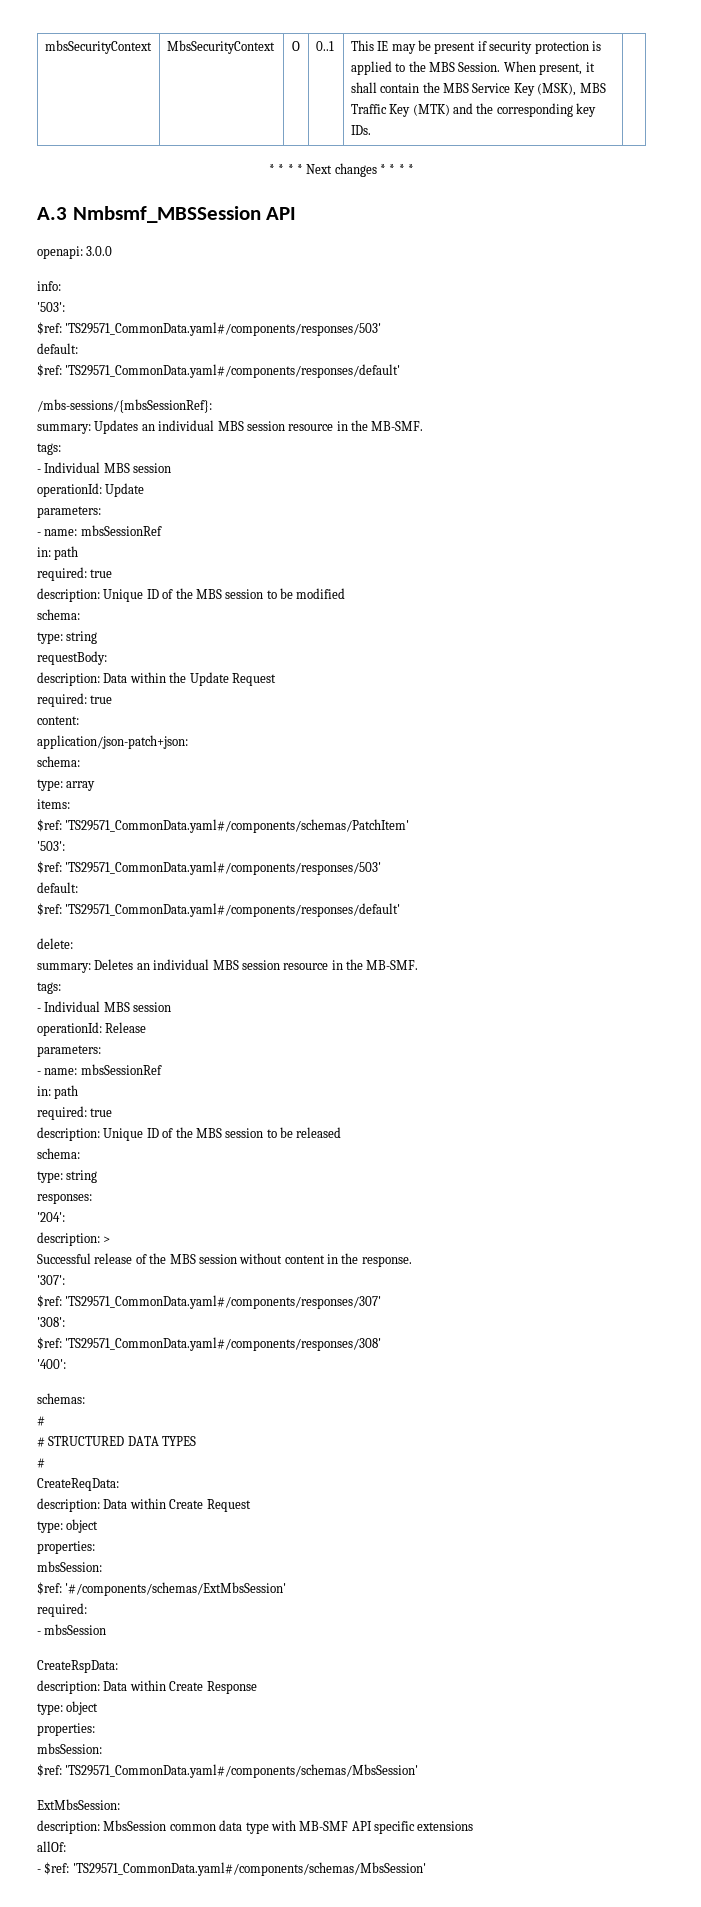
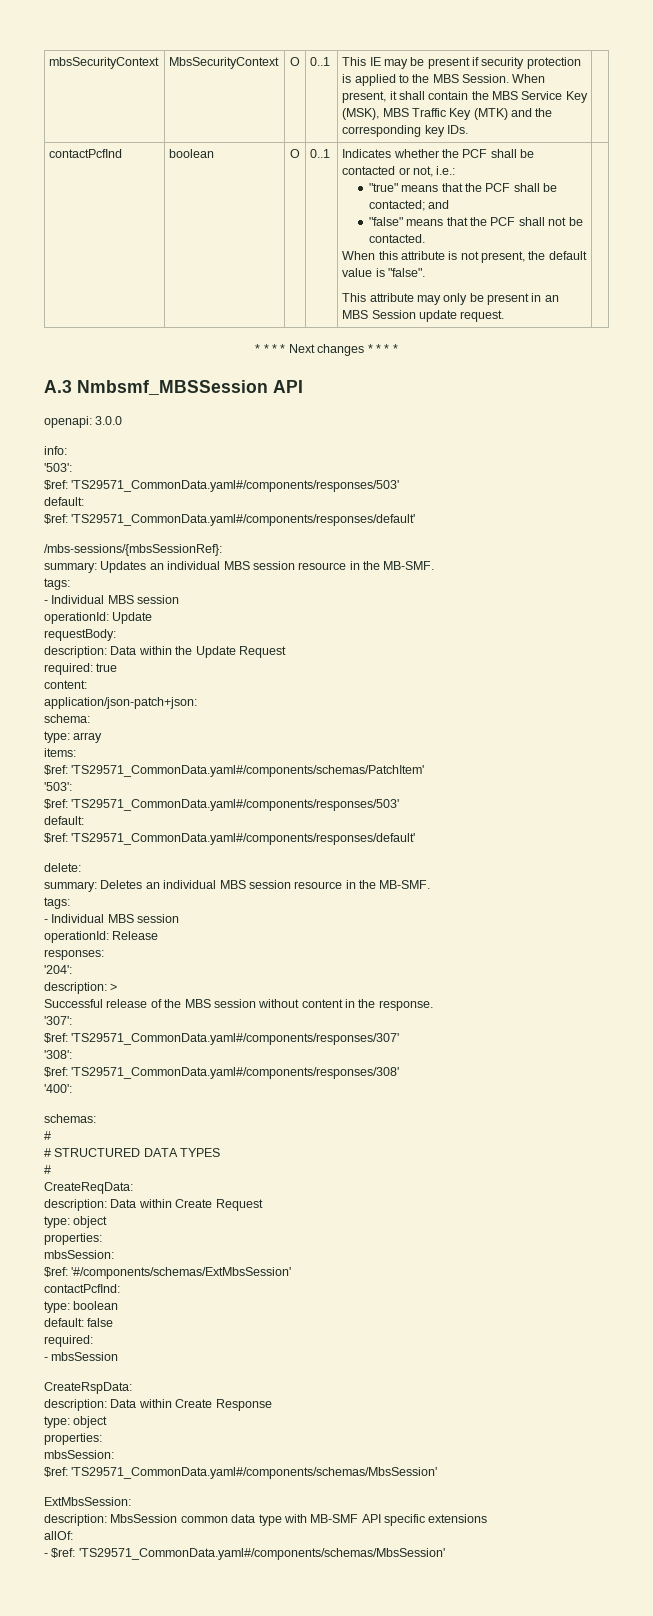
+ contactPcfInd | boolean | O | 0..1 | Indicates whether the PCF shall be contacted or not, i.e.:
+ "true" means that the PCF shall be contacted; and
+ "false" means that the PCF shall not be contacted.
+ When this attribute is not present, the default value is "false".
+ This attribute may only be present in an MBS Session update request.
  operationId: Update
- parameters:
- - name: mbsSessionRef
- in: path
- required: true
- description: Unique ID of the MBS session to be modified
- schema:
- type: string
  operationId: Release
- parameters:
- - name: mbsSessionRef
- in: path
- required: true
- description: Unique ID of the MBS session to be released
- schema:
- type: string
+ contactPcfInd:
+ type: boolean
+ default: false

